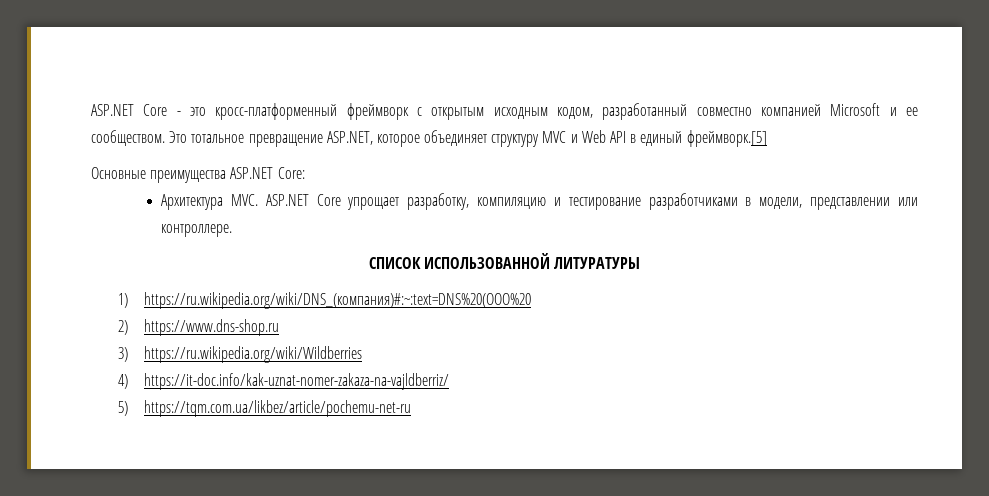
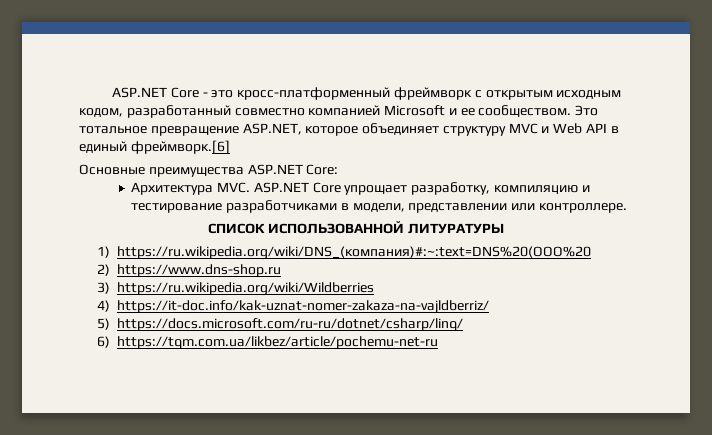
- Это тотальное превращение ASP.NET, которое объединяет структуру MVC и Web API в единый фреймворк.[5]
+ Это тотальное превращение ASP.NET, которое объединяет структуру MVC и Web API в единый фреймворк.[6]
- 5) https://tqm.com.ua/likbez/article/pochemu-net-ru
+ 5) https://docs.microsoft.com/ru-ru/dotnet/csharp/linq/
+ 6) https://tqm.com.ua/likbez/article/pochemu-net-ru

